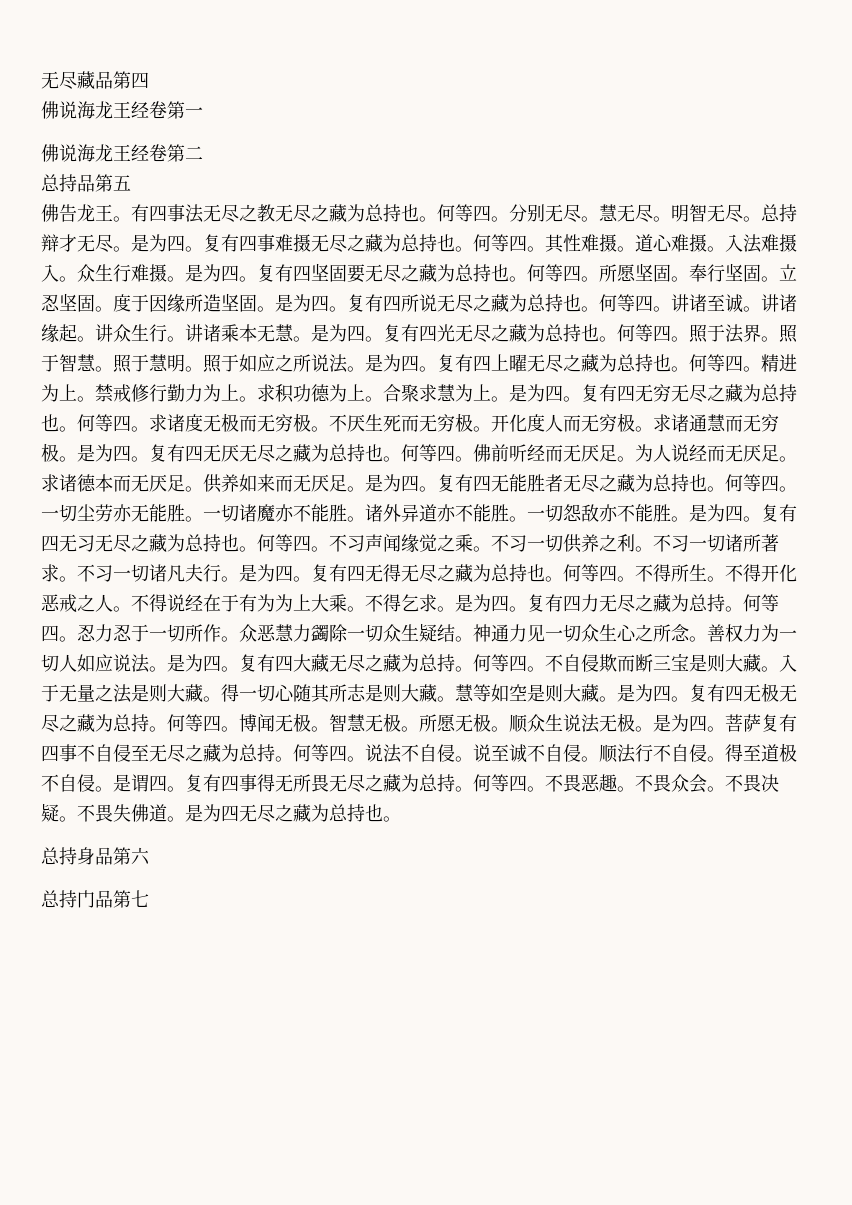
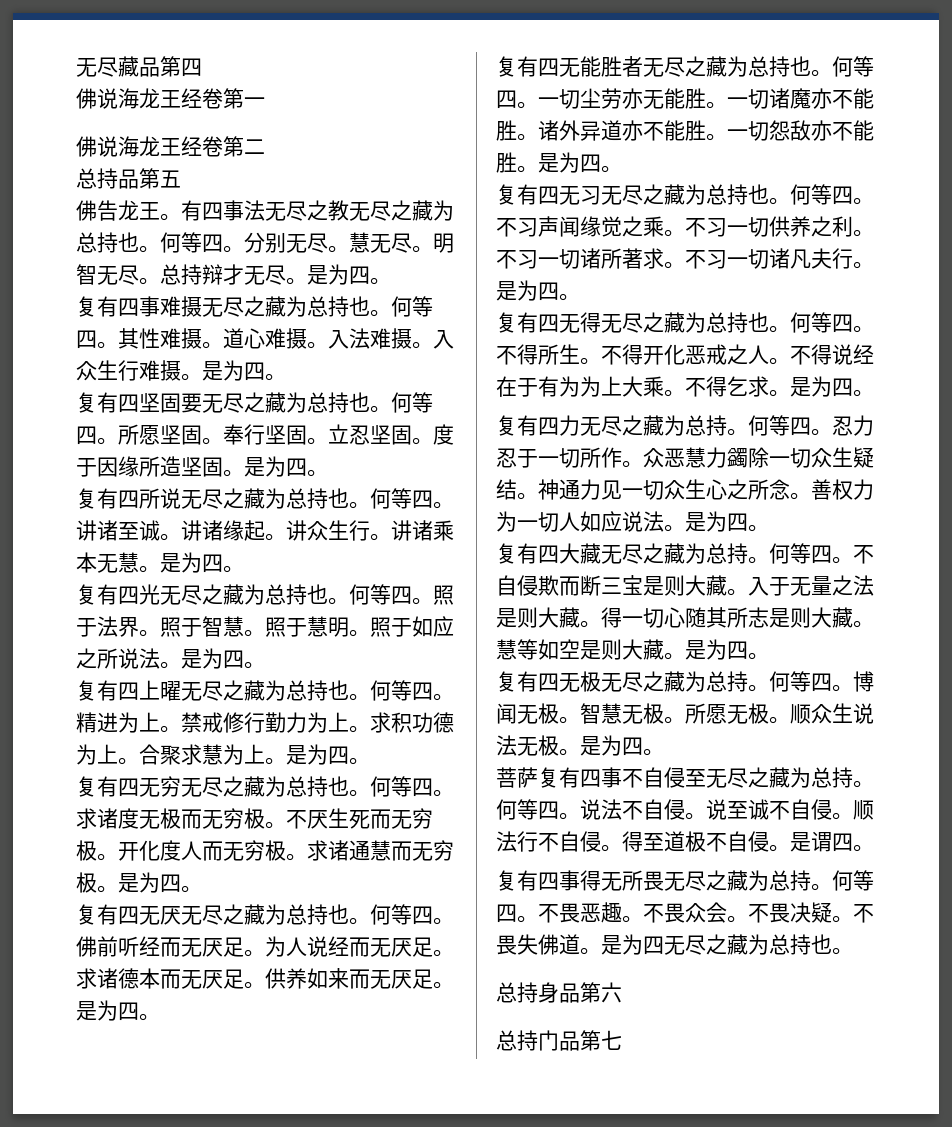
- 总持辩才无尽。是为四。复有四事难摄无尽之藏为总持也。
+ 总持辩才无尽。是为四。
+ 复有四事难摄无尽之藏为总持也。
- 入法难摄入。众生行难摄。是为四。复有四坚固要无尽之藏为总持也。
+ 入法难摄。入众生行难摄。是为四。
+ 复有四坚固要无尽之藏为总持也。
- 度于因缘所造坚固。是为四。复有四所说无尽之藏为总持也。
+ 度于因缘所造坚固。是为四。
+ 复有四所说无尽之藏为总持也。
- 讲诸乘本无慧。是为四。复有四光无尽之藏为总持也。
+ 讲诸乘本无慧。是为四。
+ 复有四光无尽之藏为总持也。
- 照于如应之所说法。是为四。复有四上曜无尽之藏为总持也。
+ 照于如应之所说法。是为四。
+ 复有四上曜无尽之藏为总持也。
- 合聚求慧为上。是为四。复有四无穷无尽之藏为总持也。
+ 合聚求慧为上。是为四。
+ 复有四无穷无尽之藏为总持也。
- 求诸通慧而无穷极。是为四。复有四无厌无尽之藏为总持也。
+ 求诸通慧而无穷极。是为四。
+ 复有四无厌无尽之藏为总持也。
- 供养如来而无厌足。是为四。复有四无能胜者无尽之藏为总持也。
+ 供养如来而无厌足。是为四。
+ 复有四无能胜者无尽之藏为总持也。
- 一切怨敌亦不能胜。是为四。复有四无习无尽之藏为总持也。
+ 一切怨敌亦不能胜。是为四。
+ 复有四无习无尽之藏为总持也。
- 不习一切诸凡夫行。是为四。复有四无得无尽之藏为总持也。
+ 不习一切诸凡夫行。是为四。
+ 复有四无得无尽之藏为总持也。
- 不得乞求。是为四。复有四力无尽之藏为总持。
+ 不得乞求。是为四。
+ 复有四力无尽之藏为总持。
- 善权力为一切人如应说法。是为四。复有四大藏无尽之藏为总持。
+ 善权力为一切人如应说法。是为四。
+ 复有四大藏无尽之藏为总持。
- 慧等如空是则大藏。是为四。复有四无极无尽之藏为总持。
+ 慧等如空是则大藏。是为四。
+ 复有四无极无尽之藏为总持。
- 顺众生说法无极。是为四。菩萨复有四事不自侵至无尽之藏为总持。
+ 顺众生说法无极。是为四。
+ 菩萨复有四事不自侵至无尽之藏为总持。
- 是谓四。复有四事得无所畏无尽之藏为总持。
+ 是谓四。
+ 复有四事得无所畏无尽之藏为总持。

